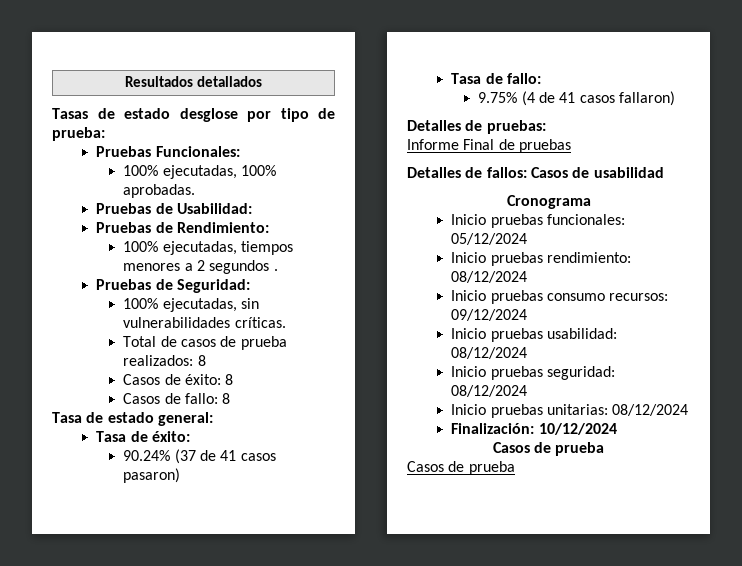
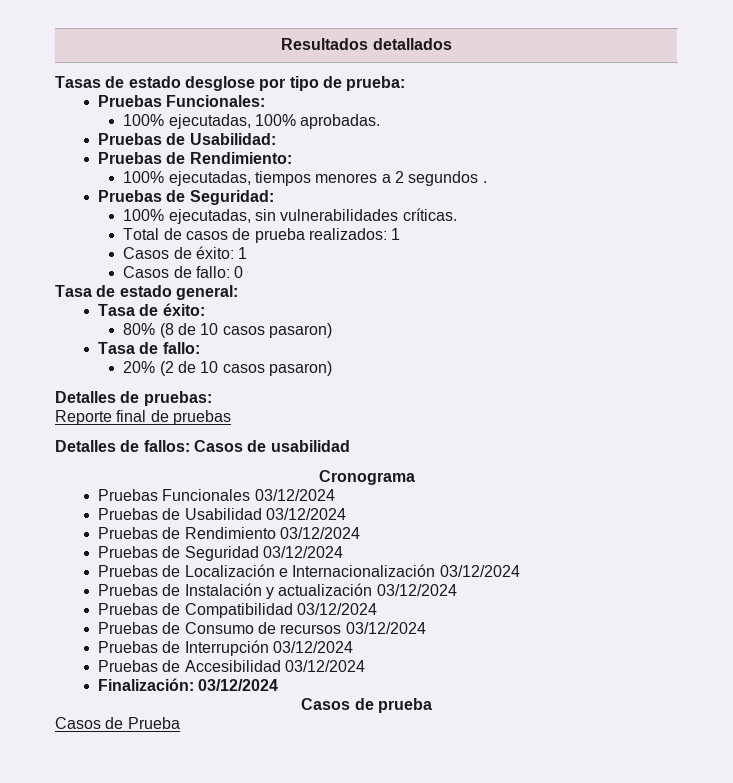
- Total de casos de prueba realizados: 8
+ Total de casos de prueba realizados: 1
- Casos de éxito: 8
+ Casos de éxito: 1
- Casos de fallo: 8
+ Casos de fallo: 0
- 90.24% (37 de 41 casos pasaron)
+ 80% (8 de 10 casos pasaron)
- 9.75% (4 de 41 casos fallaron)
+ 20% (2 de 10 casos pasaron)
- Informe Final de pruebas
+ Reporte final de pruebas
- Inicio pruebas funcionales: 05/12/2024
- Inicio pruebas rendimiento: 08/12/2024
- Inicio pruebas consumo recursos: 09/12/2024
- Inicio pruebas usabilidad: 08/12/2024
- Inicio pruebas seguridad: 08/12/2024
- Inicio pruebas unitarias: 08/12/2024
+ Pruebas Funcionales 03/12/2024
+ Pruebas de Usabilidad 03/12/2024
+ Pruebas de Rendimiento 03/12/2024
+ Pruebas de Seguridad 03/12/2024
+ Pruebas de Localización e Internacionalización 03/12/2024
+ Pruebas de Instalación y actualización 03/12/2024
+ Pruebas de Compatibilidad 03/12/2024
+ Pruebas de Consumo de recursos 03/12/2024
+ Pruebas de Interrupción 03/12/2024
+ Pruebas de Accesibilidad 03/12/2024
- Finalización: 10/12/2024
+ Finalización: 03/12/2024
  Casos de prueba
- Casos de prueba
+ Casos de Prueba

